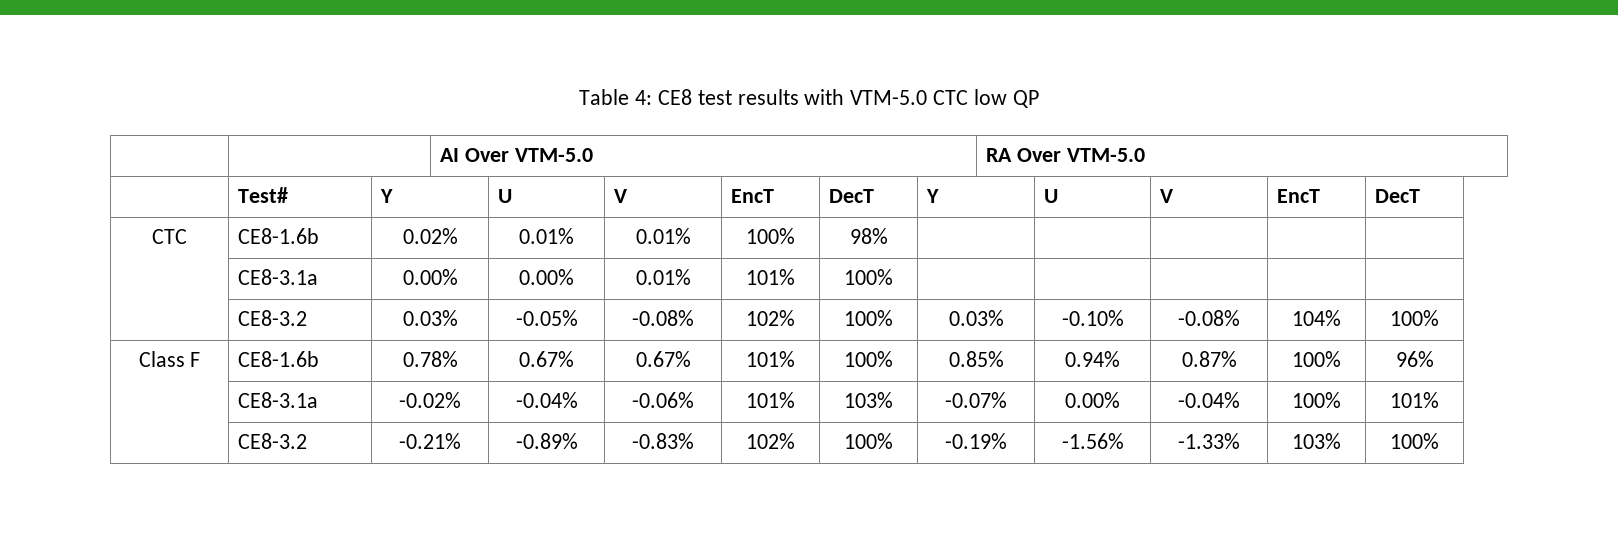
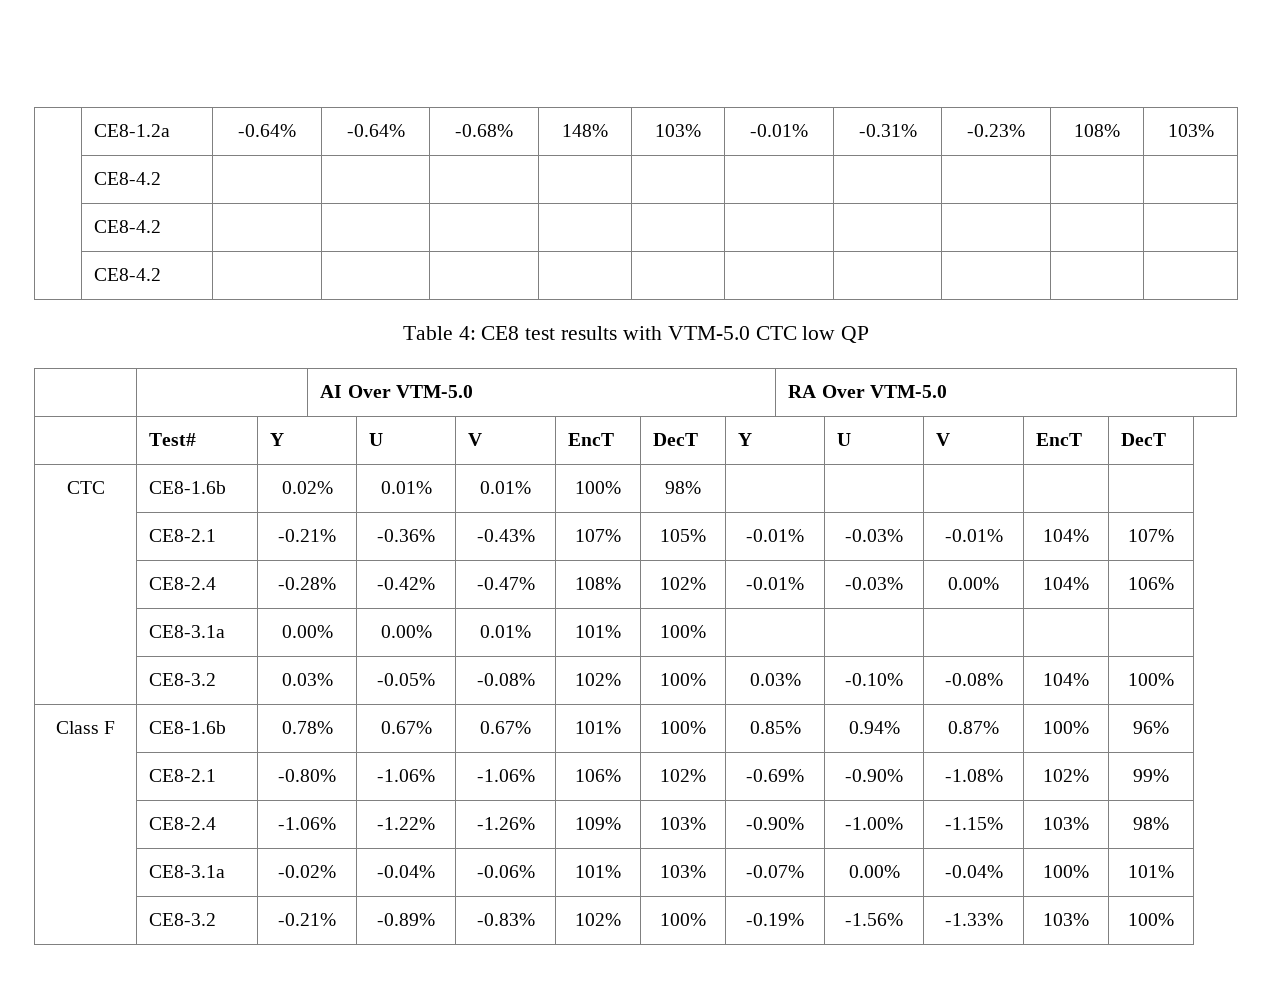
+ | CE8-1.2a | -0.64% | -0.64% | -0.68% | 148% | 103% | -0.01% | -0.31% | -0.23% | 108% | 103%
+ | CE8-4.2 | | | | | | | | | |
+ | CE8-4.2 | | | | | | | | | |
+ | CE8-4.2 | | | | | | | | | |
+ | CE8-2.1 | -0.21% | -0.36% | -0.43% | 107% | 105% | -0.01% | -0.03% | -0.01% | 104% | 107%
+ | CE8-2.4 | -0.28% | -0.42% | -0.47% | 108% | 102% | -0.01% | -0.03% | 0.00% | 104% | 106%
+ | CE8-2.1 | -0.80% | -1.06% | -1.06% | 106% | 102% | -0.69% | -0.90% | -1.08% | 102% | 99%
+ | CE8-2.4 | -1.06% | -1.22% | -1.26% | 109% | 103% | -0.90% | -1.00% | -1.15% | 103% | 98%

